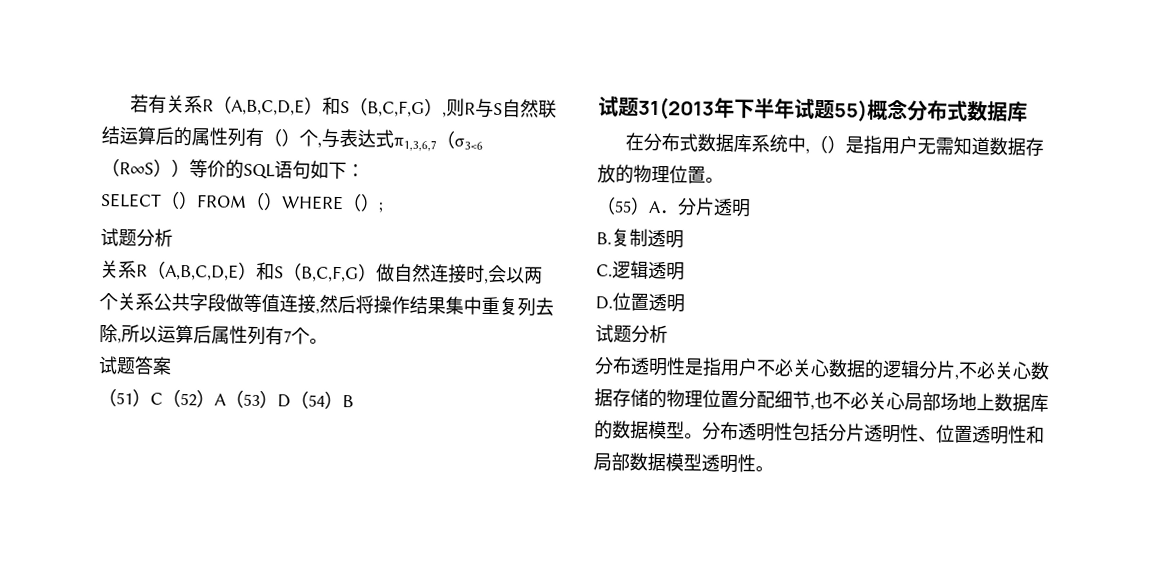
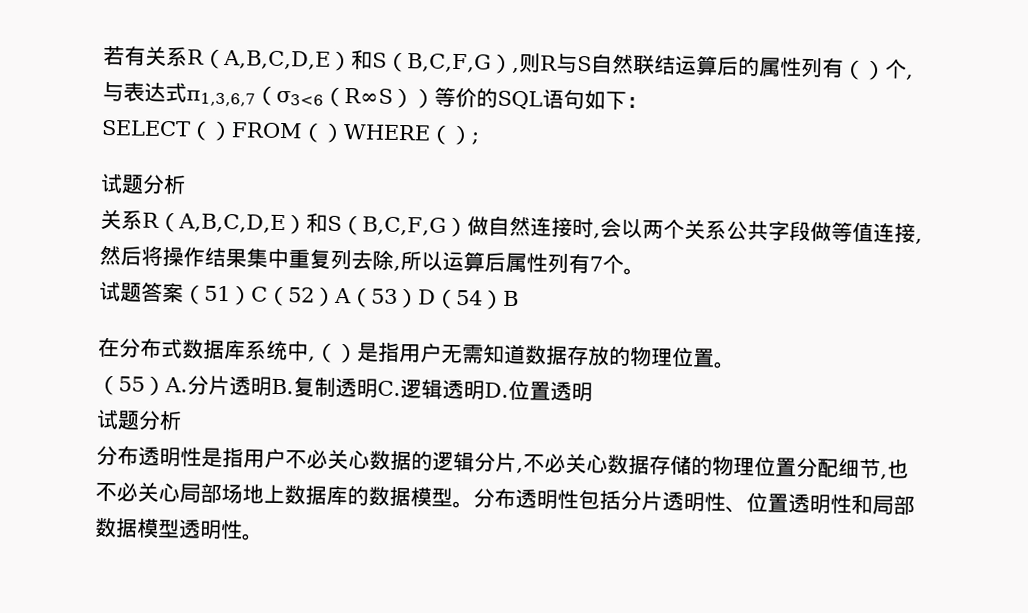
- 试题答案
- （51）C（52）A（53）D（54）B
+ 试题答案（51）C（52）A（53）D（54）B
- 试题31(2013年下半年试题55)概念分布式数据库
- （55）A．分片透明
- B.复制透明
- C.逻辑透明
- D.位置透明
+ （55）A.分片透明B.复制透明C.逻辑透明D.位置透明

